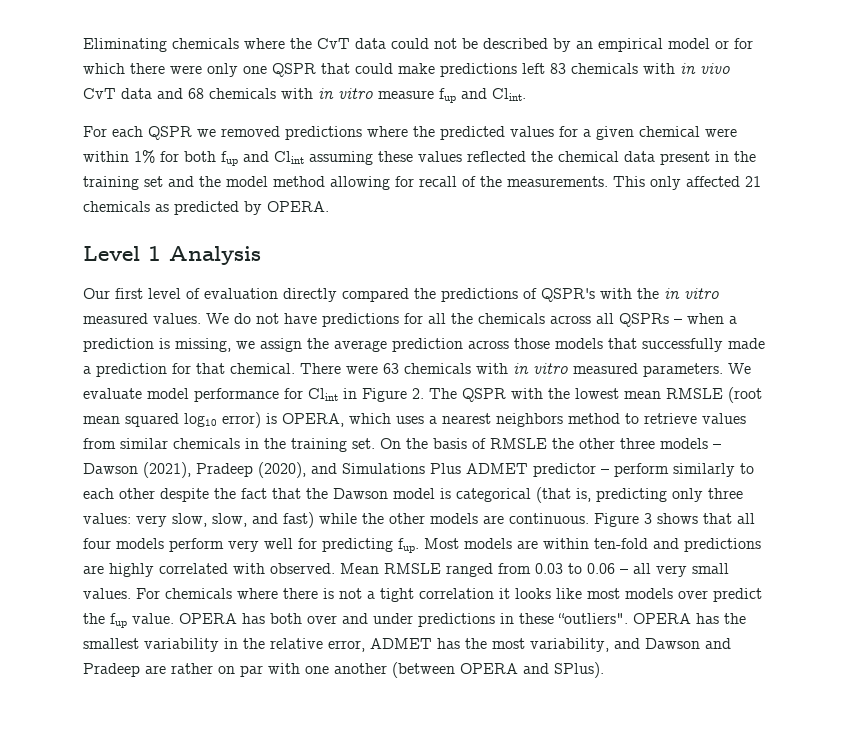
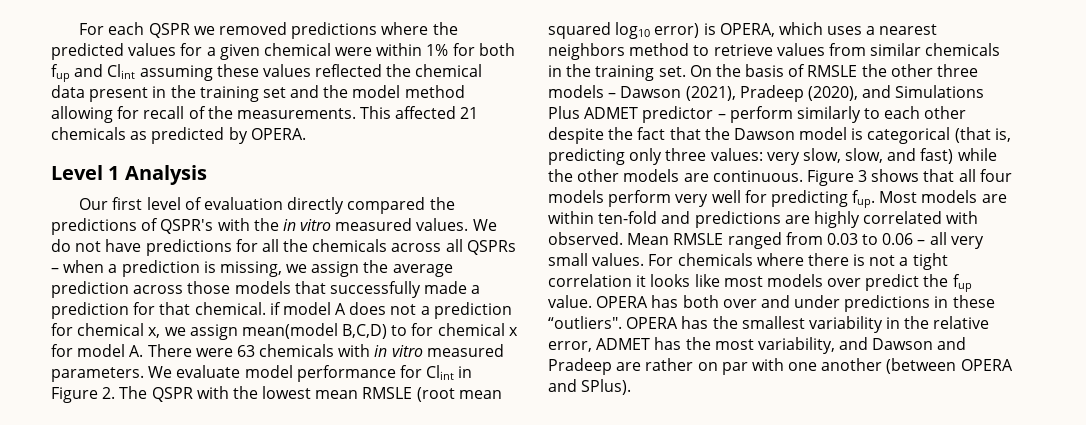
- Eliminating chemicals where the CvT data could not be described by an empirical model or for which there were only one QSPR that could make predictions left 83 chemicals with in vivo CvT data and 68 chemicals with in vitro measure fup and Clint.
- This only affected 21 chemicals as predicted by OPERA.
+ This affected 21 chemicals as predicted by OPERA.
- We do not have predictions for all the chemicals across all QSPRs – when a prediction is missing, we assign the average prediction across those models that successfully made a prediction for that chemical. There were 63 chemicals with in vitro measured parameters.
+ We do not have predictions for all the chemicals across all QSPRs – when a prediction is missing, we assign the average prediction across those models that successfully made a prediction for that chemical. if model A does not a prediction for chemical x, we assign mean(model B,C,D) to for chemical x for model A. There were 63 chemicals with in vitro measured parameters.

